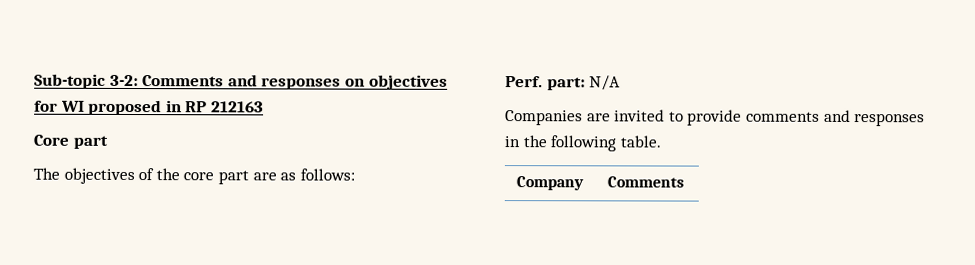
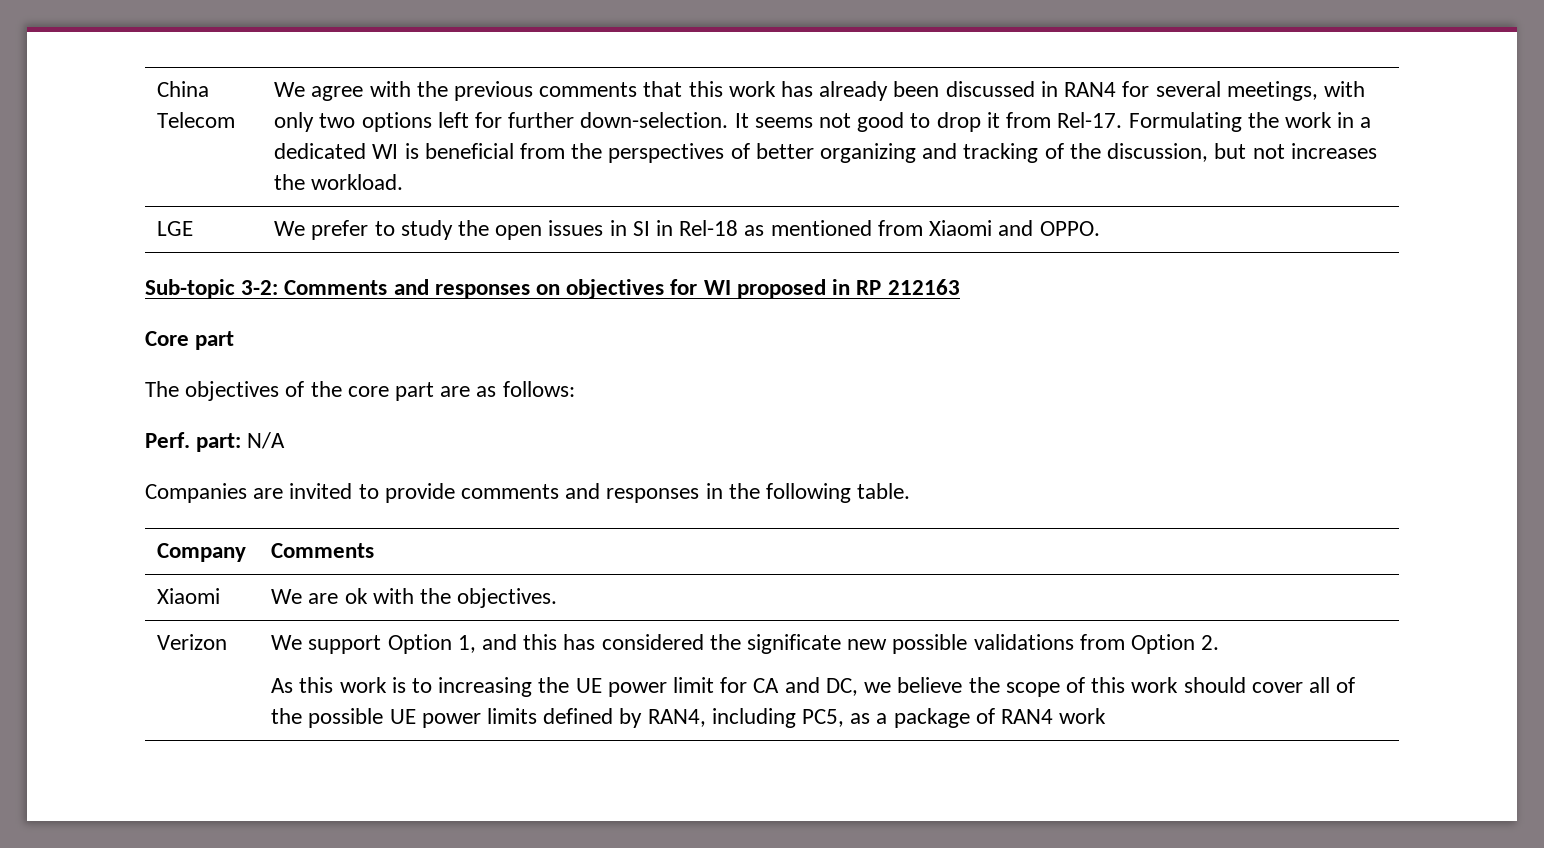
+ China Telecom | We agree with the previous comments that this work has already been discussed in RAN4 for several meetings, with only two options left for further down-selection. It seems not good to drop it from Rel-17. Formulating the work in a dedicated WI is beneficial from the perspectives of better organizing and tracking of the discussion, but not increases the workload.
+ LGE | We prefer to study the open issues in SI in Rel-18 as mentioned from Xiaomi and OPPO.
+ Xiaomi | We are ok with the objectives.
+ Verizon | We support Option 1, and this has considered the significate new possible validations from Option 2.
+ As this work is to increasing the UE power limit for CA and DC, we believe the scope of this work should cover all of the possible UE power limits defined by RAN4, including PC5, as a package of RAN4 work

